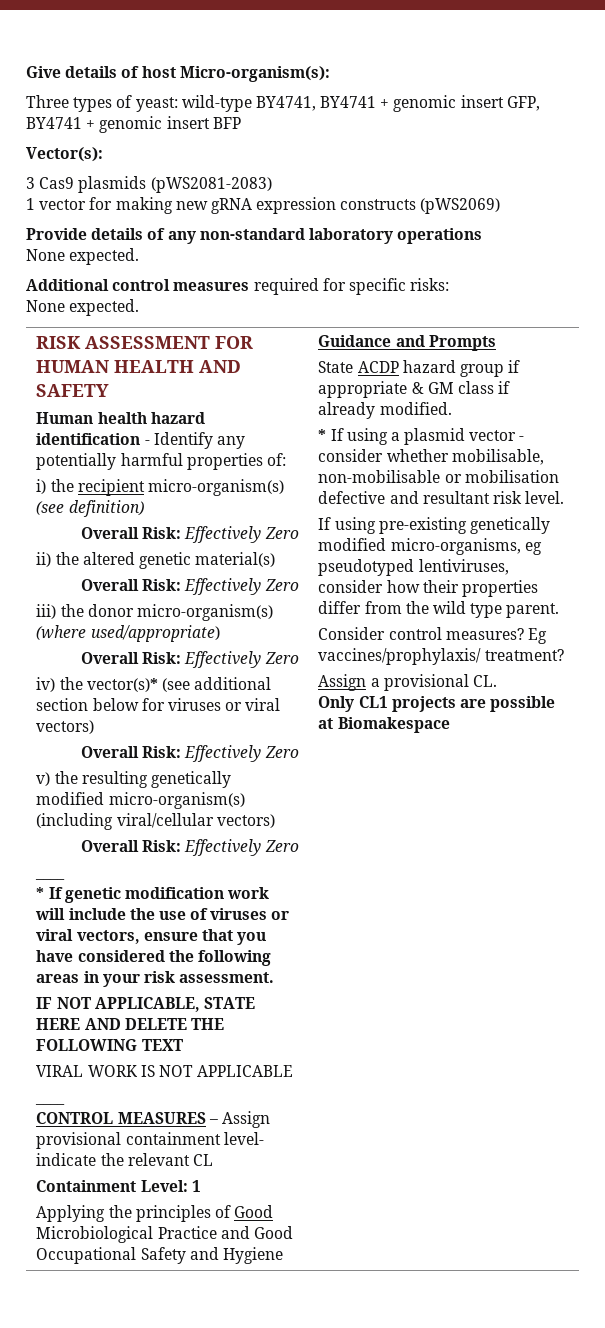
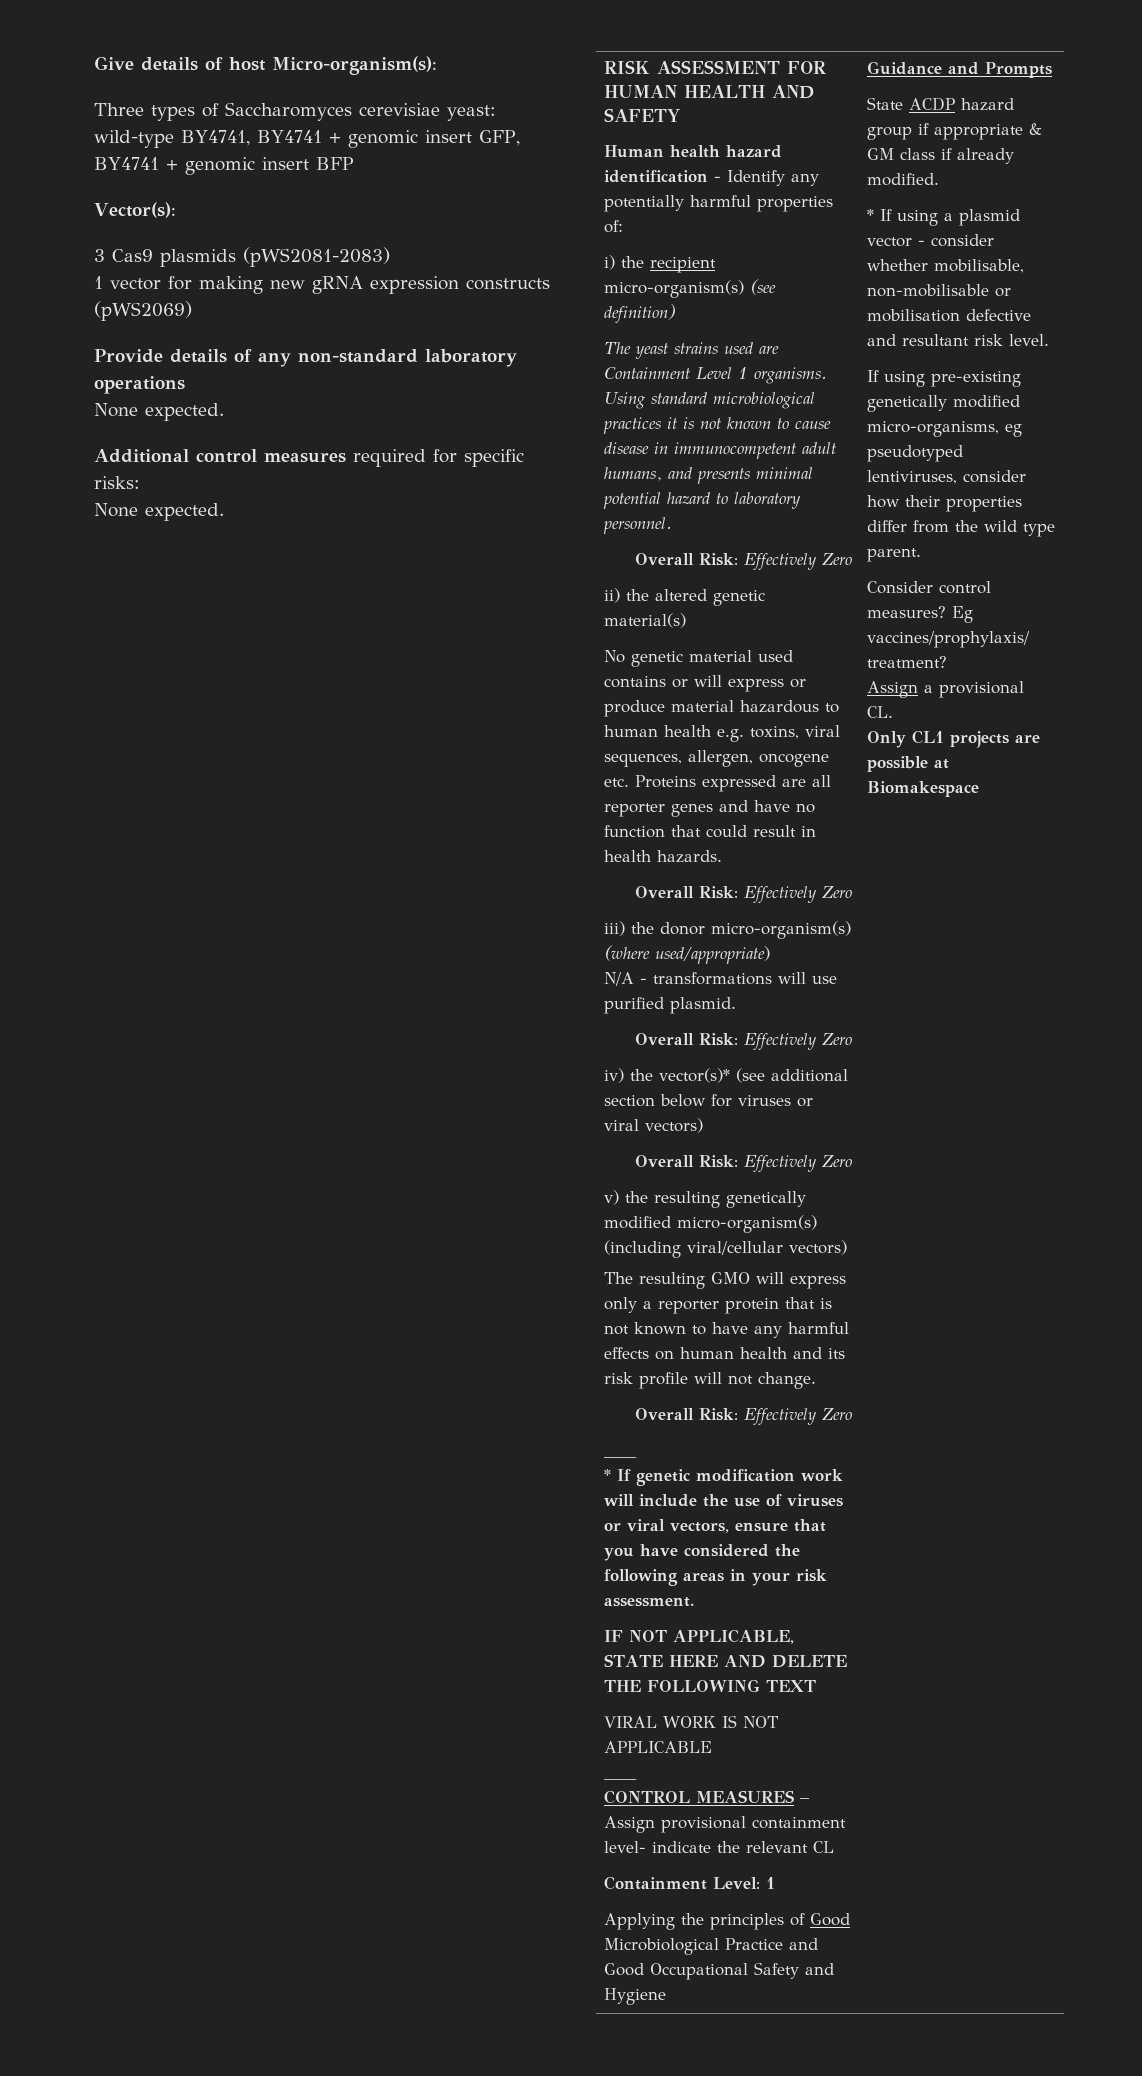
- Three types of yeast: wild-type BY4741, BY4741 + genomic insert GFP, BY4741 + genomic insert BFP
+ Three types of Saccharomyces cerevisiae yeast: wild-type BY4741, BY4741 + genomic insert GFP, BY4741 + genomic insert BFP
+ The yeast strains used are Containment Level 1 organisms. Using standard microbiological practices it is not known to cause disease in immunocompetent adult humans, and presents minimal potential hazard to laboratory personnel.
+ No genetic material used contains or will express or produce material hazardous to human health e.g. toxins, viral sequences, allergen, oncogene etc. Proteins expressed are all reporter genes and have no function that could result in health hazards.
+ N/A - transformations will use purified plasmid.
+ The resulting GMO will express only a reporter protein that is not known to have any harmful effects on human health and its risk profile will not change.

